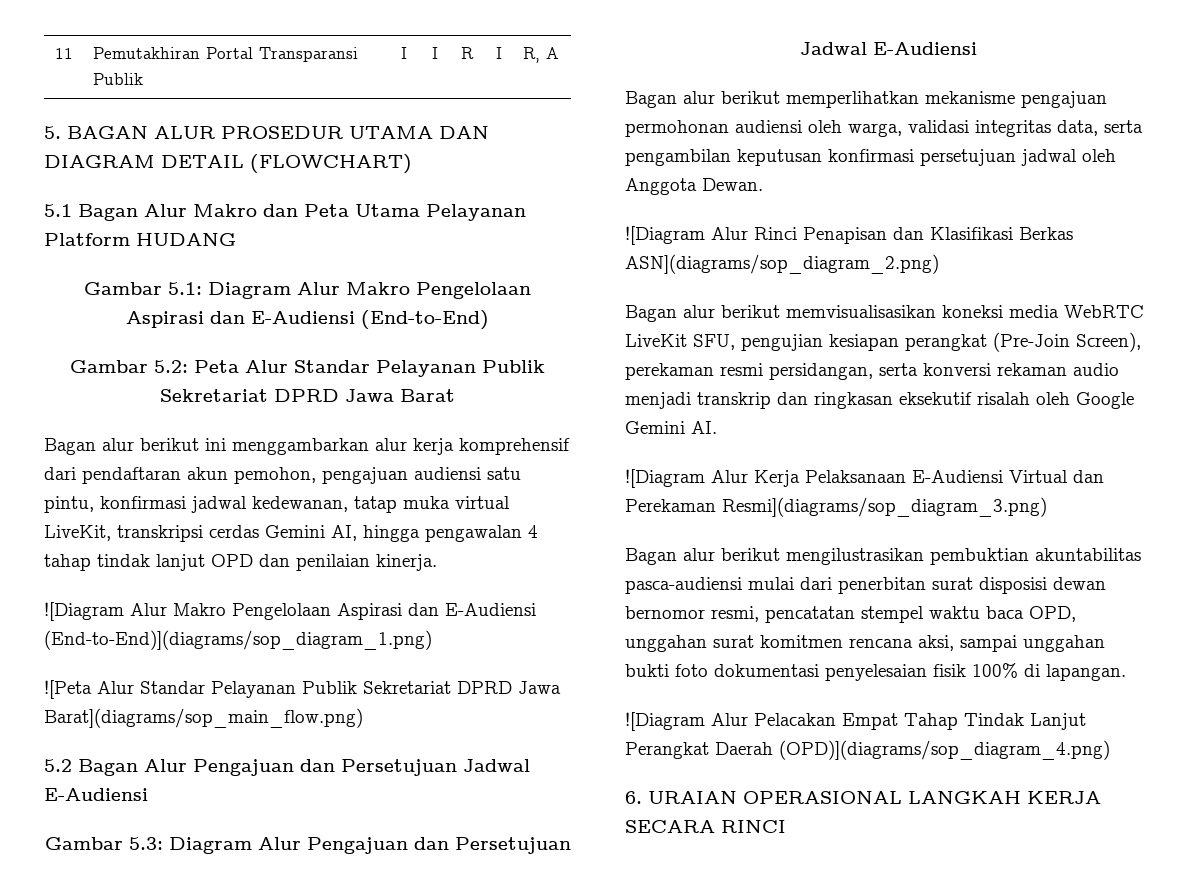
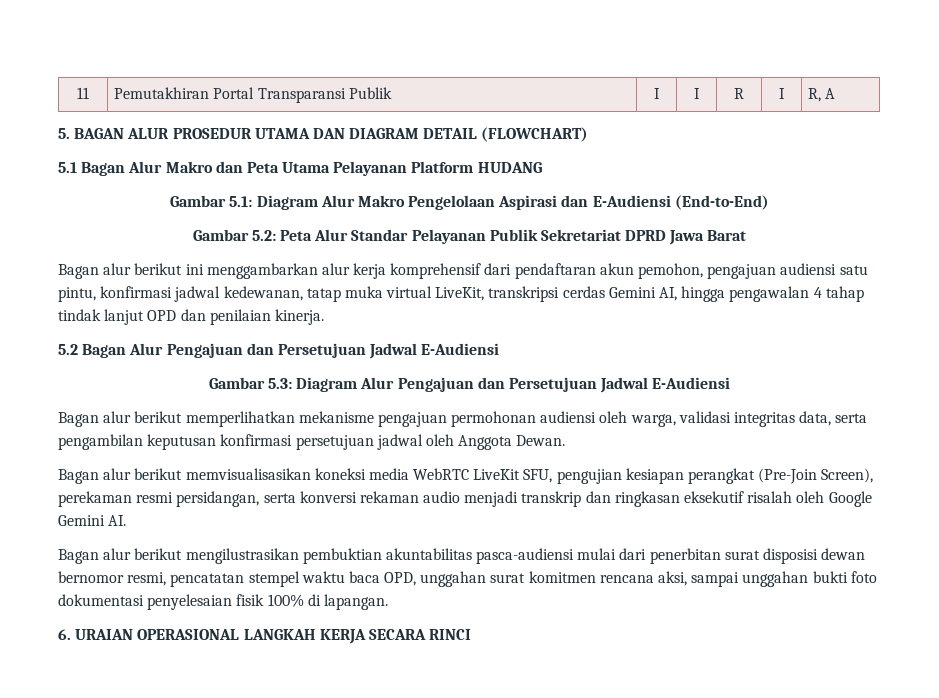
- ![Diagram Alur Makro Pengelolaan Aspirasi dan E-Audiensi (End-to-End)](diagrams/sop_diagram_1.png)
- ![Peta Alur Standar Pelayanan Publik Sekretariat DPRD Jawa Barat](diagrams/sop_main_flow.png)
- ![Diagram Alur Rinci Penapisan dan Klasifikasi Berkas ASN](diagrams/sop_diagram_2.png)
- ![Diagram Alur Kerja Pelaksanaan E-Audiensi Virtual dan Perekaman Resmi](diagrams/sop_diagram_3.png)
- ![Diagram Alur Pelacakan Empat Tahap Tindak Lanjut Perangkat Daerah (OPD)](diagrams/sop_diagram_4.png)

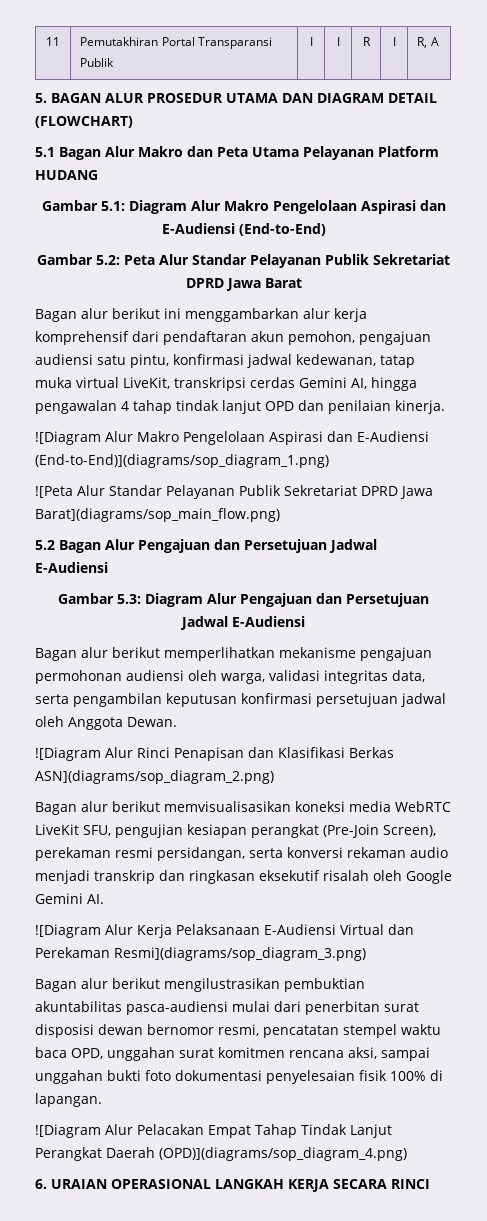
+ ![Diagram Alur Makro Pengelolaan Aspirasi dan E-Audiensi (End-to-End)](diagrams/sop_diagram_1.png)
+ ![Peta Alur Standar Pelayanan Publik Sekretariat DPRD Jawa Barat](diagrams/sop_main_flow.png)
+ ![Diagram Alur Rinci Penapisan dan Klasifikasi Berkas ASN](diagrams/sop_diagram_2.png)
+ ![Diagram Alur Kerja Pelaksanaan E-Audiensi Virtual dan Perekaman Resmi](diagrams/sop_diagram_3.png)
+ ![Diagram Alur Pelacakan Empat Tahap Tindak Lanjut Perangkat Daerah (OPD)](diagrams/sop_diagram_4.png)

